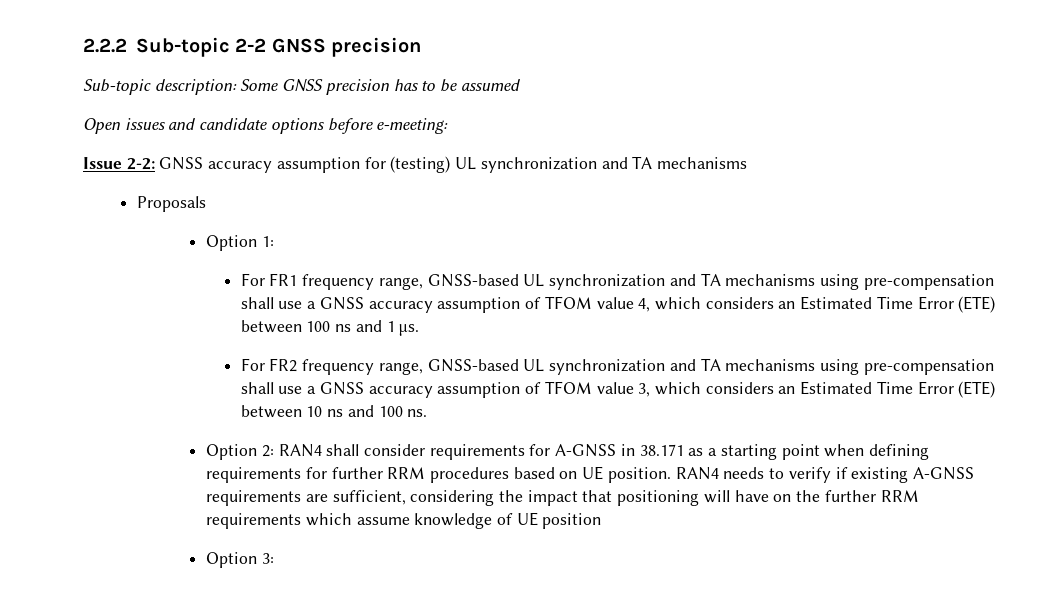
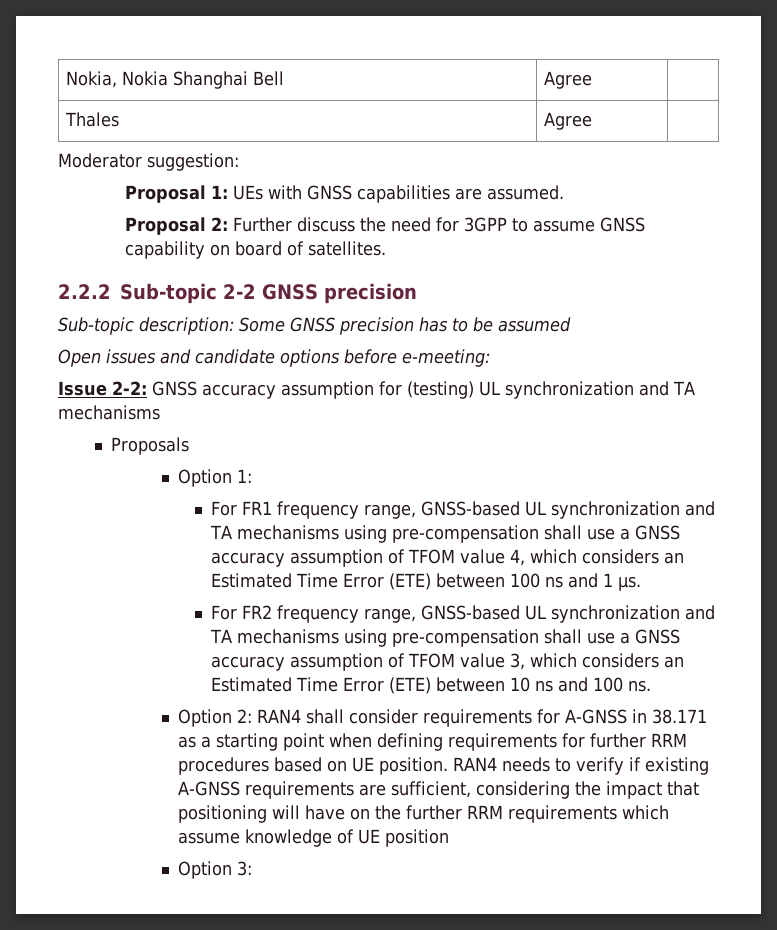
+ Nokia, Nokia Shanghai Bell | Agree |
+ Thales | Agree |
+ Moderator suggestion:
+ Proposal 1: UEs with GNSS capabilities are assumed.
+ Proposal 2: Further discuss the need for 3GPP to assume GNSS capability on board of satellites.

